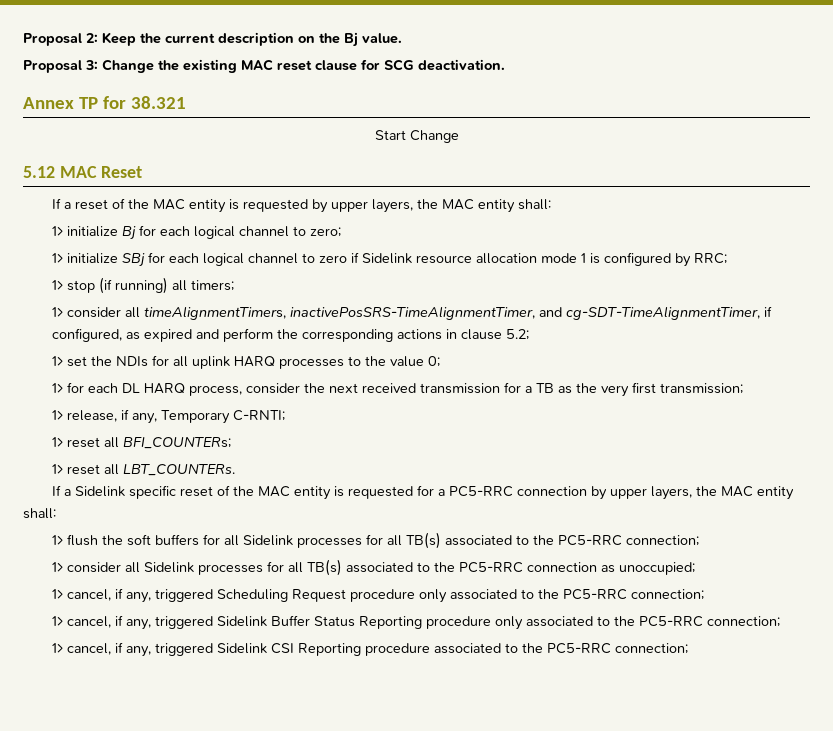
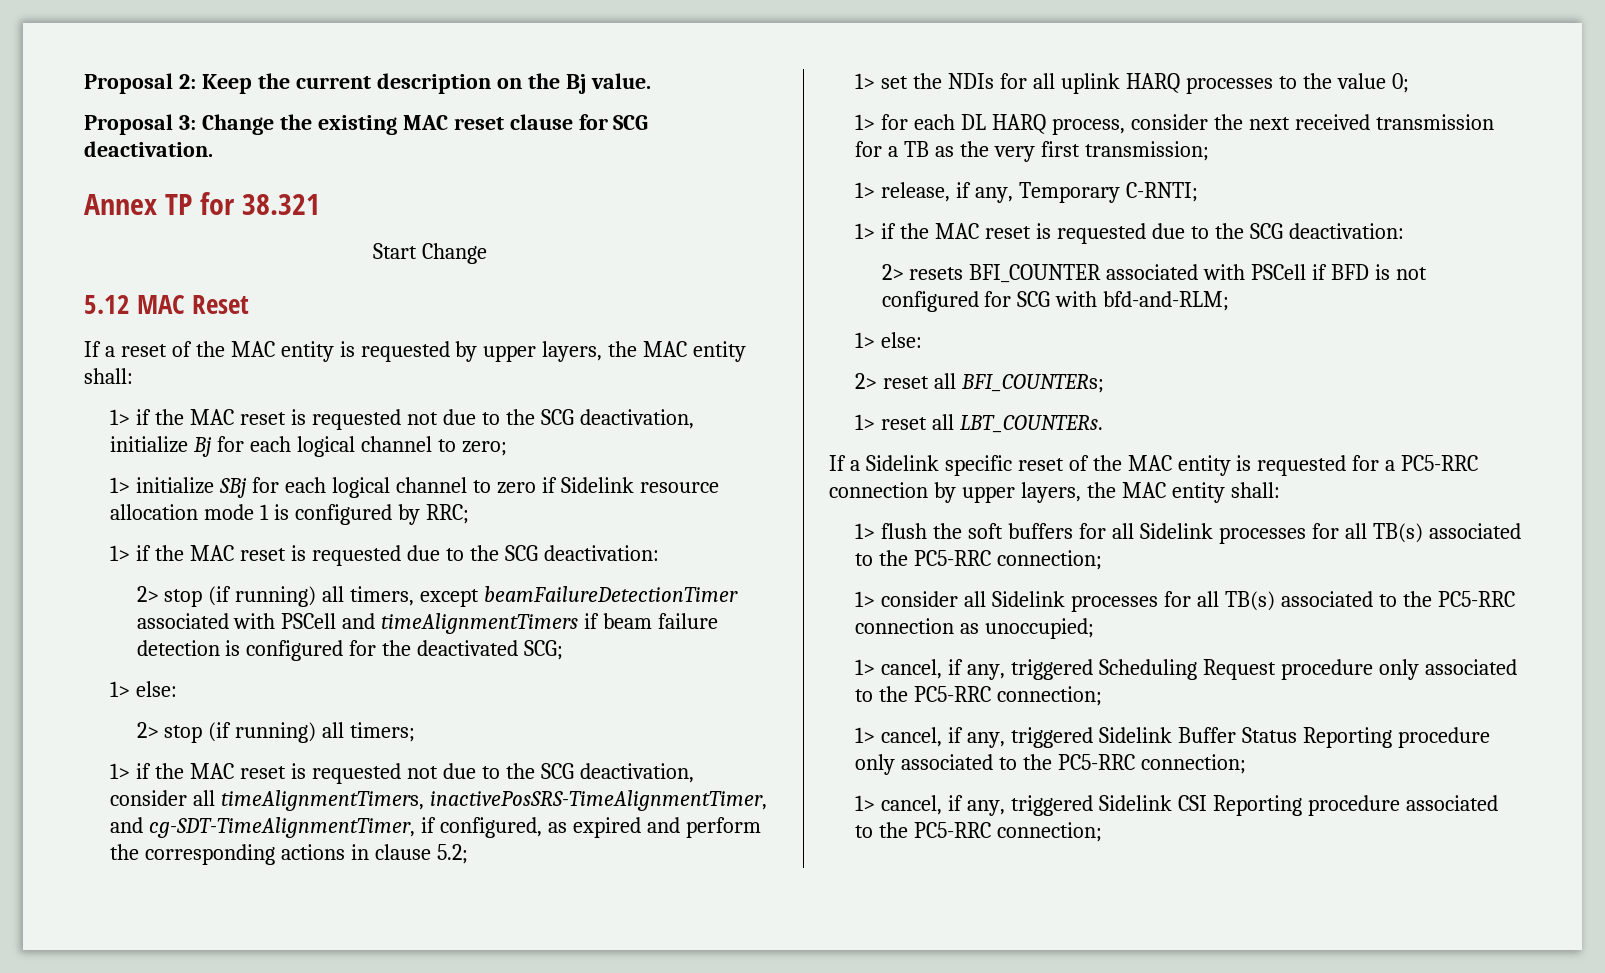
- 1> initialize Bj for each logical channel to zero;
+ 1> if the MAC reset is requested not due to the SCG deactivation, initialize Bj for each logical channel to zero;
  1> initialize SBj for each logical channel to zero if Sidelink resource allocation mode 1 is configured by RRC;
- 1> stop (if running) all timers;
+ 1> if the MAC reset is requested due to the SCG deactivation:
+ 2> stop (if running) all timers, except beamFailureDetectionTimer associated with PSCell and timeAlignmentTimers if beam failure detection is configured for the deactivated SCG;
+ 1> else:
+ 2> stop (if running) all timers;
- 1> consider all timeAlignmentTimers, inactivePosSRS-TimeAlignmentTimer, and cg-SDT-TimeAlignmentTimer, if configured, as expired and perform the corresponding actions in clause 5.2;
+ 1> if the MAC reset is requested not due to the SCG deactivation, consider all timeAlignmentTimers, inactivePosSRS-TimeAlignmentTimer, and cg-SDT-TimeAlignmentTimer, if configured, as expired and perform the corresponding actions in clause 5.2;
  1> release, if any, Temporary C-RNTI;
- 1> reset all BFI_COUNTERs;
+ 1> if the MAC reset is requested due to the SCG deactivation:
+ 2> resets BFI_COUNTER associated with PSCell if BFD is not configured for SCG with bfd-and-RLM;
+ 1> else:
+ 2> reset all BFI_COUNTERs;

